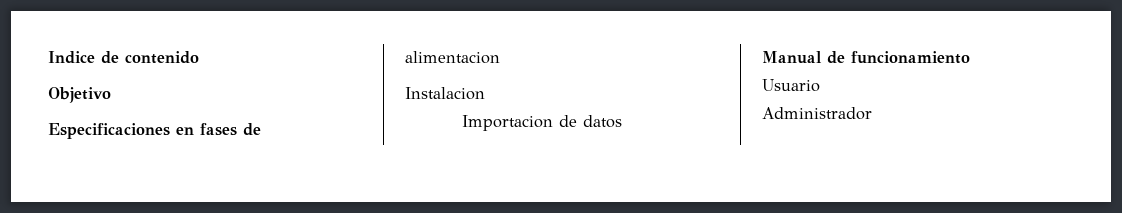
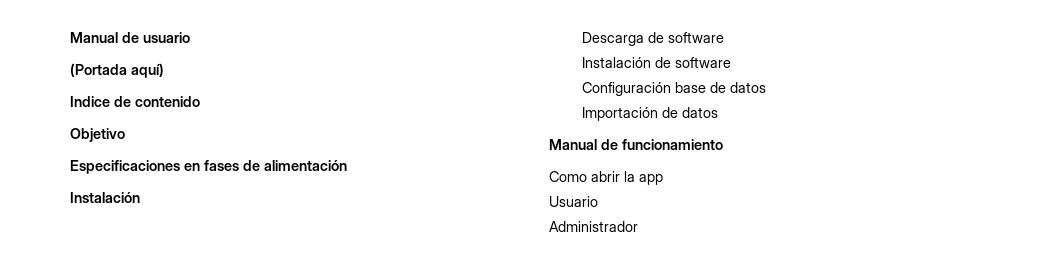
+ Manual de usuario
+ (Portada aquí)
- Especificaciones en fases de alimentacion
- Instalacion
- Importacion de datos
+ Especificaciones en fases de alimentación
+ Instalación
+ Descarga de software
+ Instalación de software
+ Configuración base de datos
+ Importación de datos
+ Como abrir la app

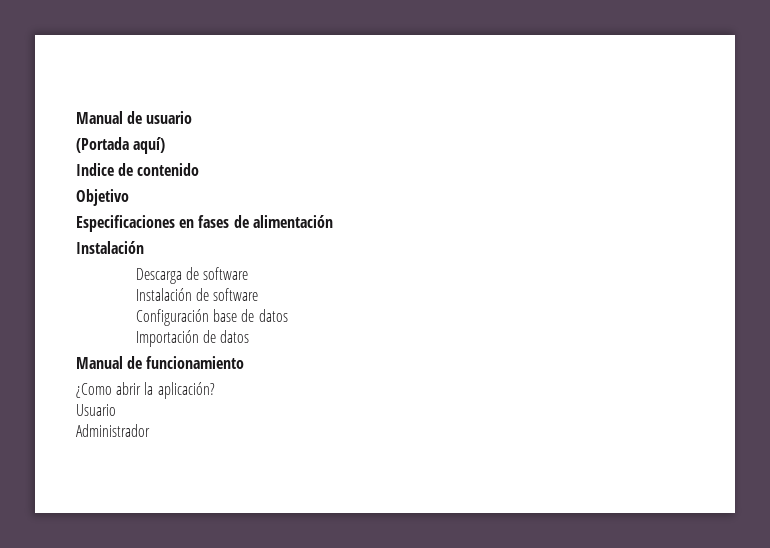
- Como abrir la app
+ ¿Como abrir la aplicación?

